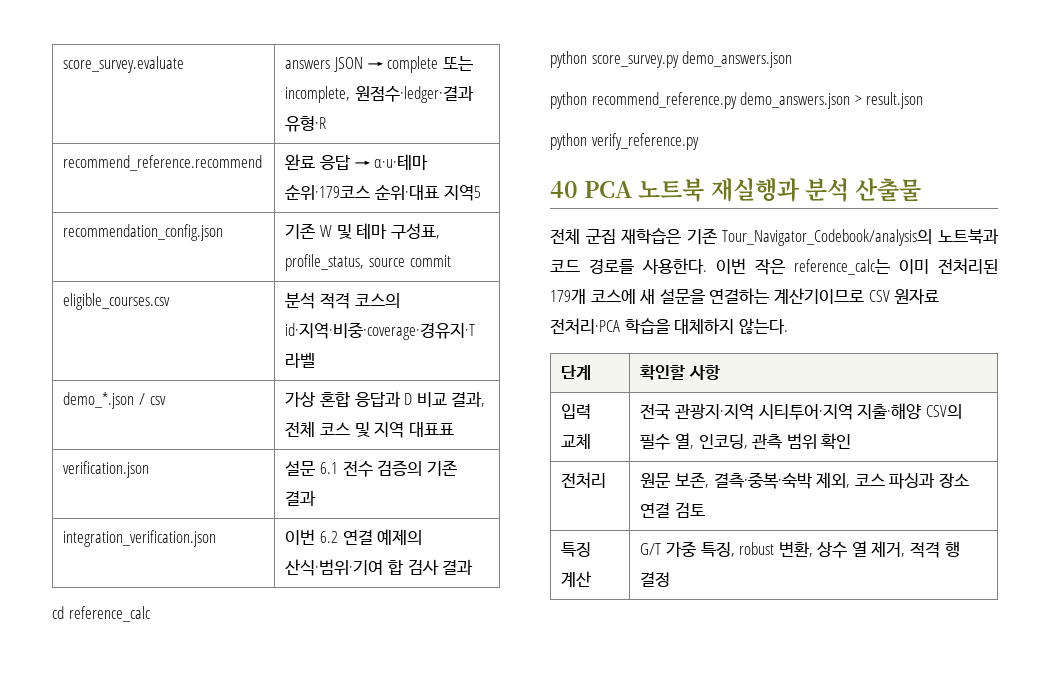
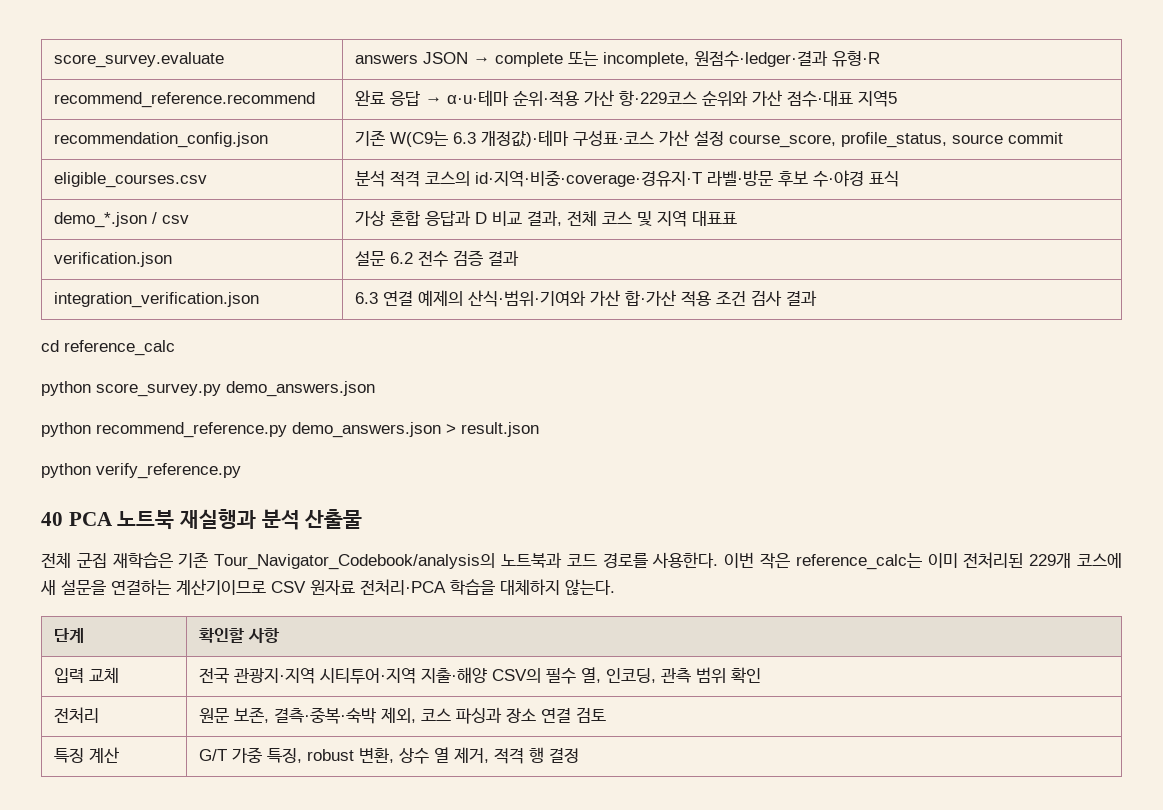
- recommend_reference.recommend | 완료 응답 → α·u·테마 순위·179코스 순위·대표 지역5
- recommendation_config.json | 기존 W 및 테마 구성표, profile_status, source commit
+ recommend_reference.recommend | 완료 응답 → α·u·테마 순위·적용 가산 항·229코스 순위와 가산 점수·대표 지역5
+ recommendation_config.json | 기존 W(C9는 6.3 개정값)·테마 구성표·코스 가산 설정 course_score, profile_status, source commit
- eligible_courses.csv | 분석 적격 코스의 id·지역·비중·coverage·경유지·T 라벨
+ eligible_courses.csv | 분석 적격 코스의 id·지역·비중·coverage·경유지·T 라벨·방문 후보 수·야경 표식
- verification.json | 설문 6.1 전수 검증의 기존 결과
- integration_verification.json | 이번 6.2 연결 예제의 산식·범위·기여 합 검사 결과
+ verification.json | 설문 6.2 전수 검증 결과
+ integration_verification.json | 6.3 연결 예제의 산식·범위·기여와 가산 합·가산 적용 조건 검사 결과
- 이번 작은 reference_calc는 이미 전처리된 179개 코스에 새 설문을 연결하는 계산기이므로 CSV 원자료 전처리·PCA 학습을 대체하지 않는다.
+ 이번 작은 reference_calc는 이미 전처리된 229개 코스에 새 설문을 연결하는 계산기이므로 CSV 원자료 전처리·PCA 학습을 대체하지 않는다.

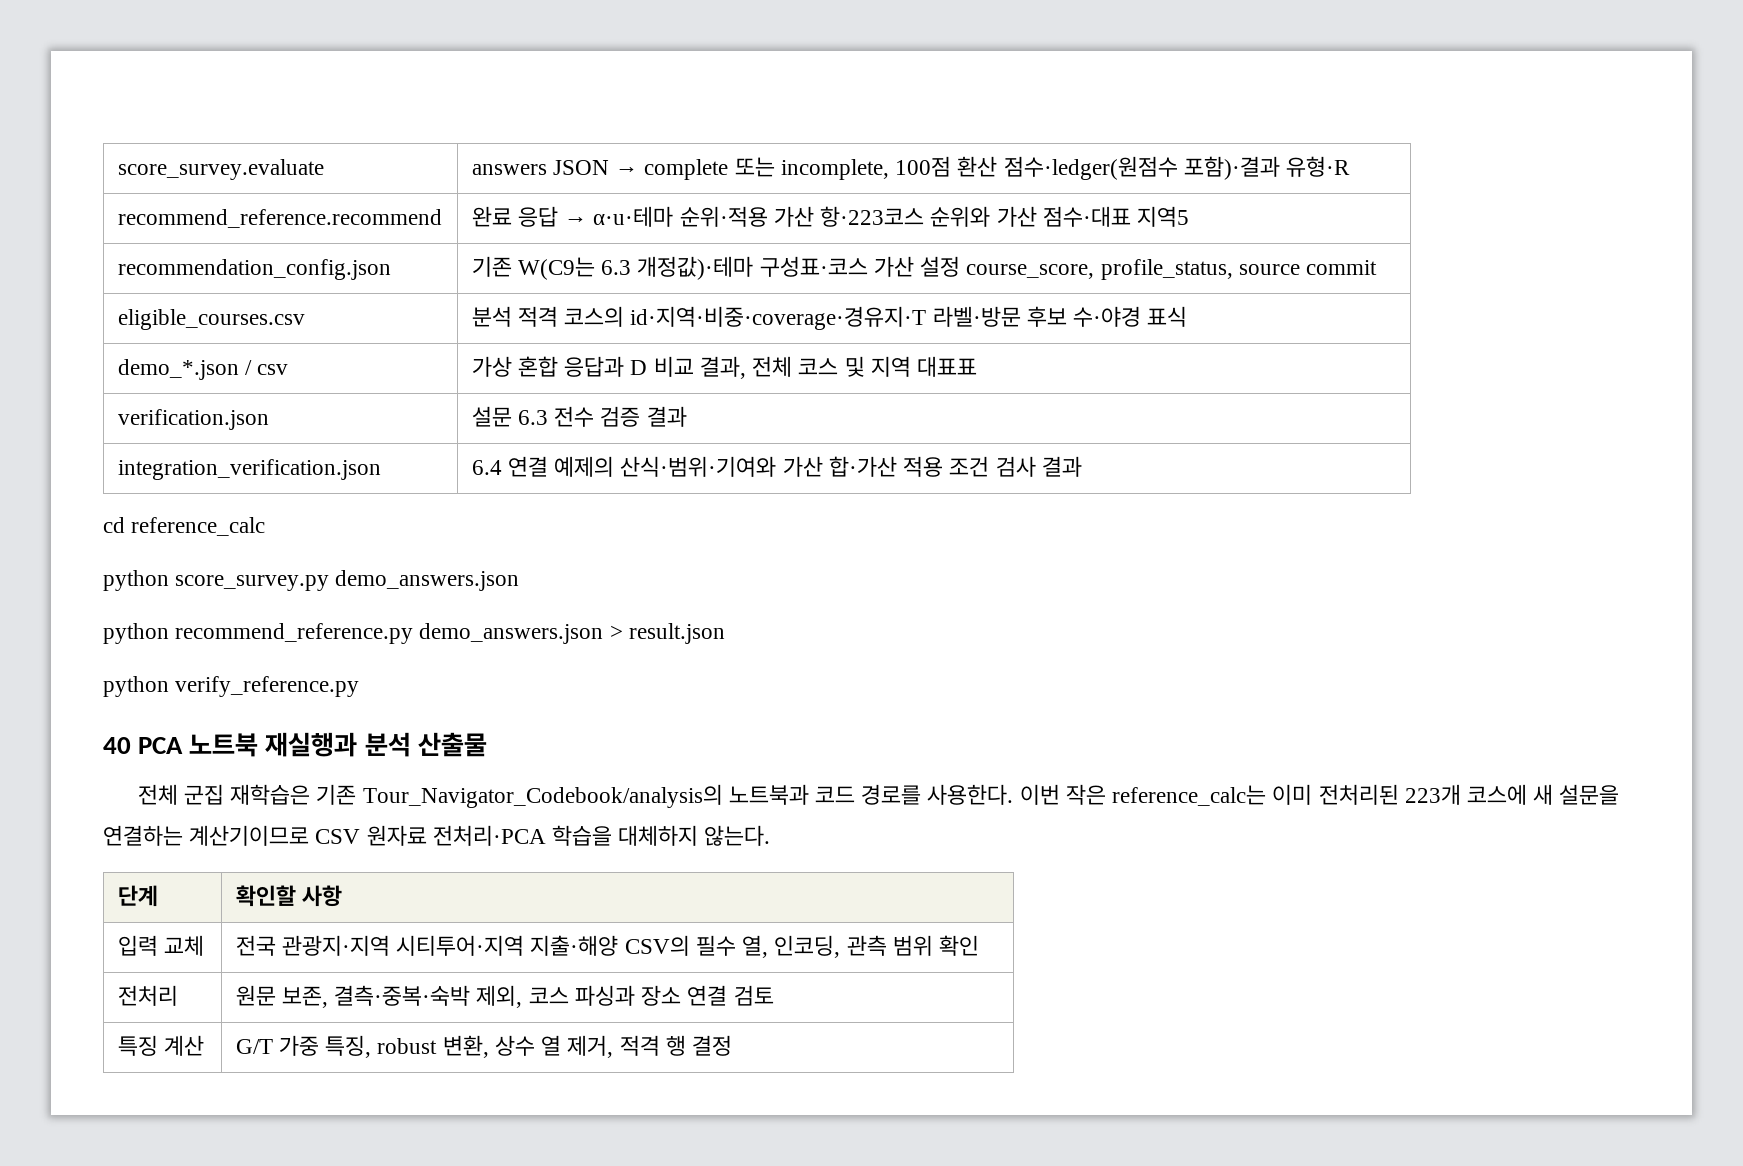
- score_survey.evaluate | answers JSON → complete 또는 incomplete, 원점수·ledger·결과 유형·R
+ score_survey.evaluate | answers JSON → complete 또는 incomplete, 100점 환산 점수·ledger(원점수 포함)·결과 유형·R
- recommend_reference.recommend | 완료 응답 → α·u·테마 순위·적용 가산 항·229코스 순위와 가산 점수·대표 지역5
+ recommend_reference.recommend | 완료 응답 → α·u·테마 순위·적용 가산 항·223코스 순위와 가산 점수·대표 지역5
- verification.json | 설문 6.2 전수 검증 결과
+ verification.json | 설문 6.3 전수 검증 결과
- integration_verification.json | 6.3 연결 예제의 산식·범위·기여와 가산 합·가산 적용 조건 검사 결과
+ integration_verification.json | 6.4 연결 예제의 산식·범위·기여와 가산 합·가산 적용 조건 검사 결과
- 이번 작은 reference_calc는 이미 전처리된 229개 코스에 새 설문을 연결하는 계산기이므로 CSV 원자료 전처리·PCA 학습을 대체하지 않는다.
+ 이번 작은 reference_calc는 이미 전처리된 223개 코스에 새 설문을 연결하는 계산기이므로 CSV 원자료 전처리·PCA 학습을 대체하지 않는다.

